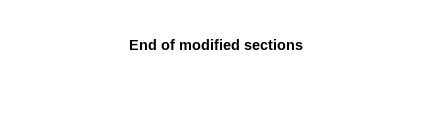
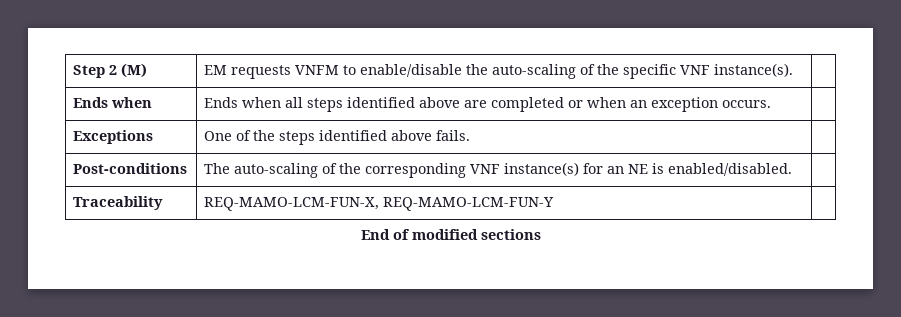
+ Step 2 (M) | EM requests VNFM to enable/disable the auto-scaling of the specific VNF instance(s). |
+ Ends when | Ends when all steps identified above are completed or when an exception occurs. |
+ Exceptions | One of the steps identified above fails. |
+ Post-conditions | The auto-scaling of the corresponding VNF instance(s) for an NE is enabled/disabled. |
+ Traceability | REQ-MAMO-LCM-FUN-X, REQ-MAMO-LCM-FUN-Y |

